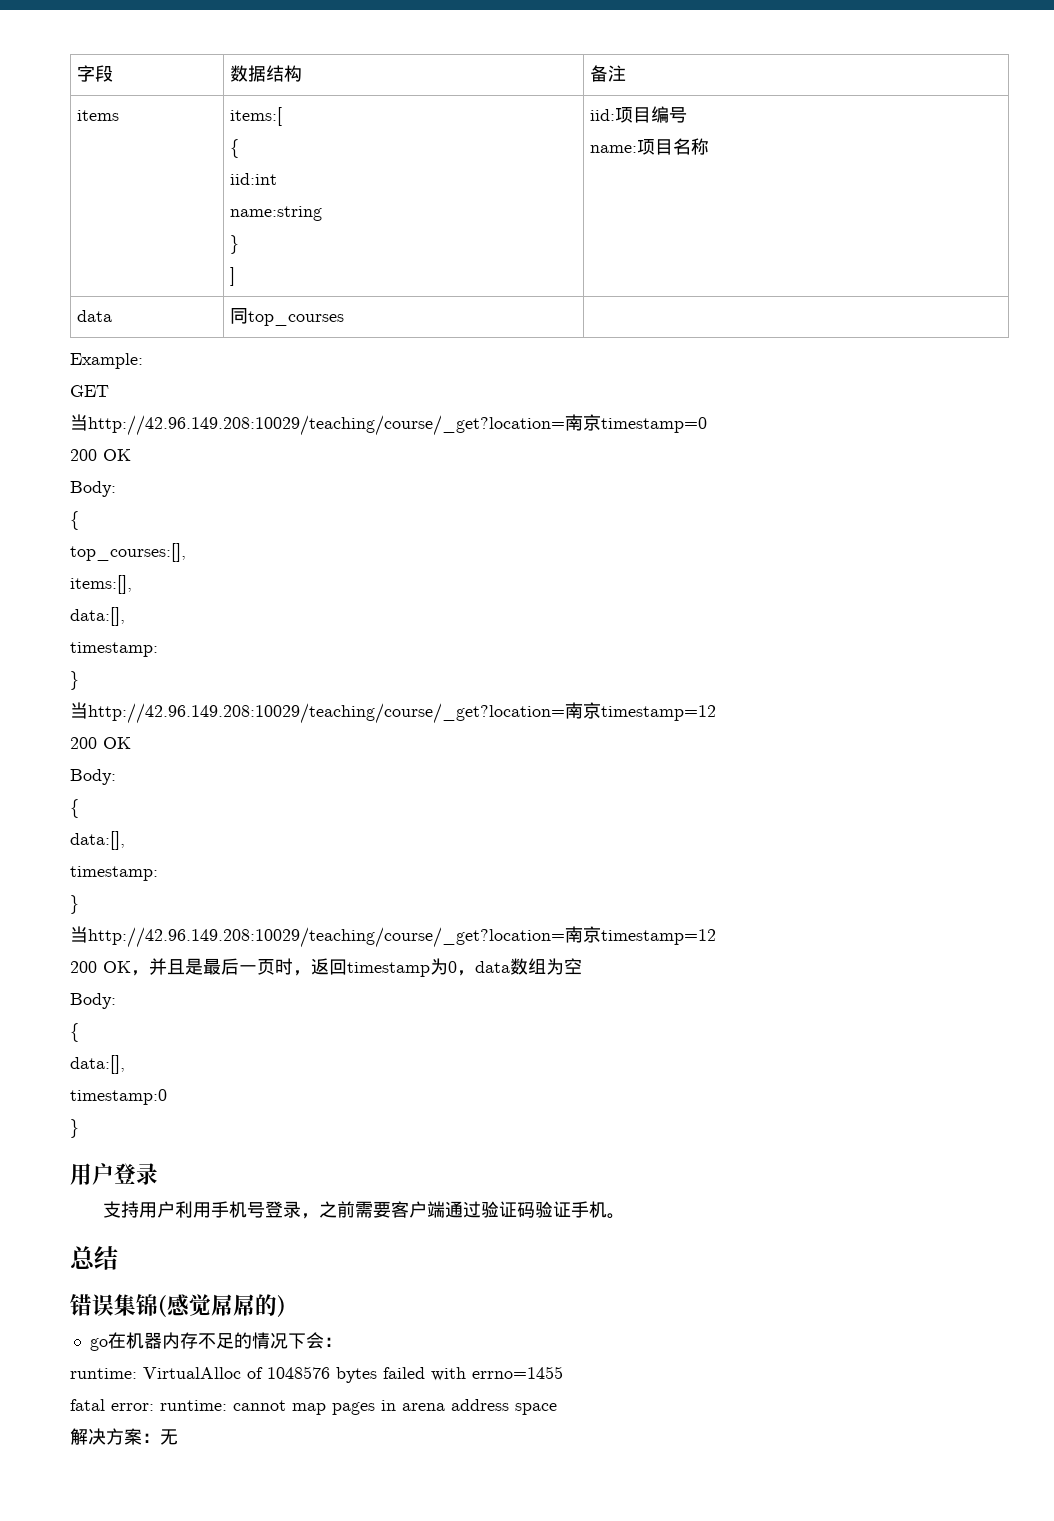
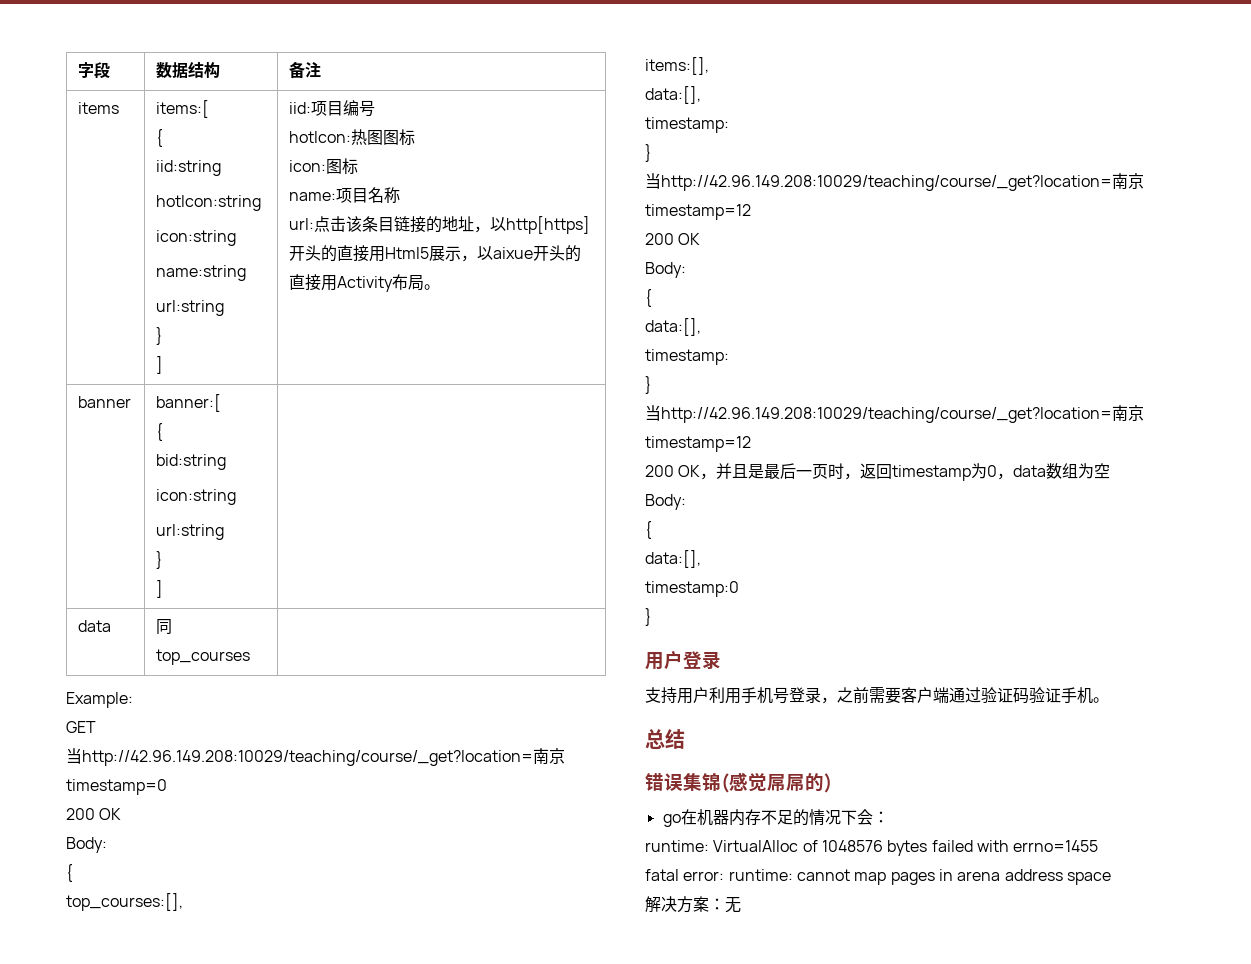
- iid:int
+ iid:string
+ hotIcon:string
+ icon:string
  name:string
+ url:string
+ hotIcon:热图图标
+ icon:图标
  name:项目名称
+ url:点击该条目链接的地址，以http[https]开头的直接用Html5展示，以aixue开头的直接用Activity布局。
+ banner | banner:[
+ {
+ bid:string
+ icon:string
+ url:string
+ }
+ ] |

